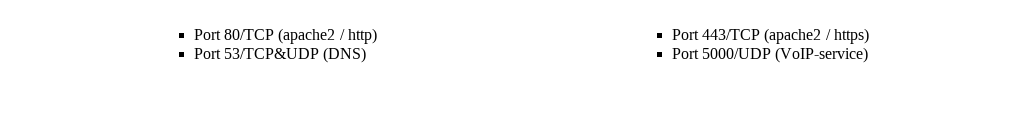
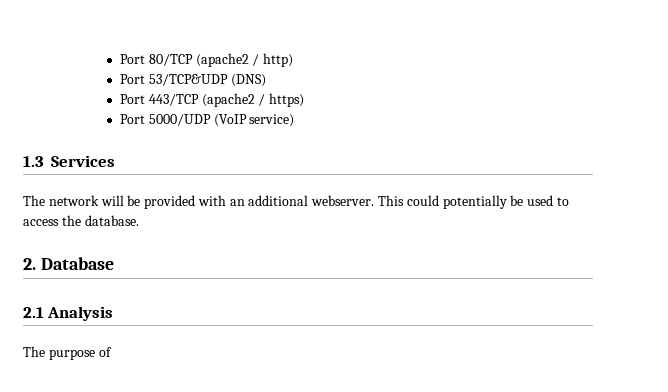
- Port 5000/UDP (VoIP-service)
+ Port 5000/UDP (VoIP service)
+ 1.3 Services
+ The network will be provided with an additional webserver. This could potentially be used to access the database.
+ 2. Database
+ 2.1 Analysis
+ The purpose of

